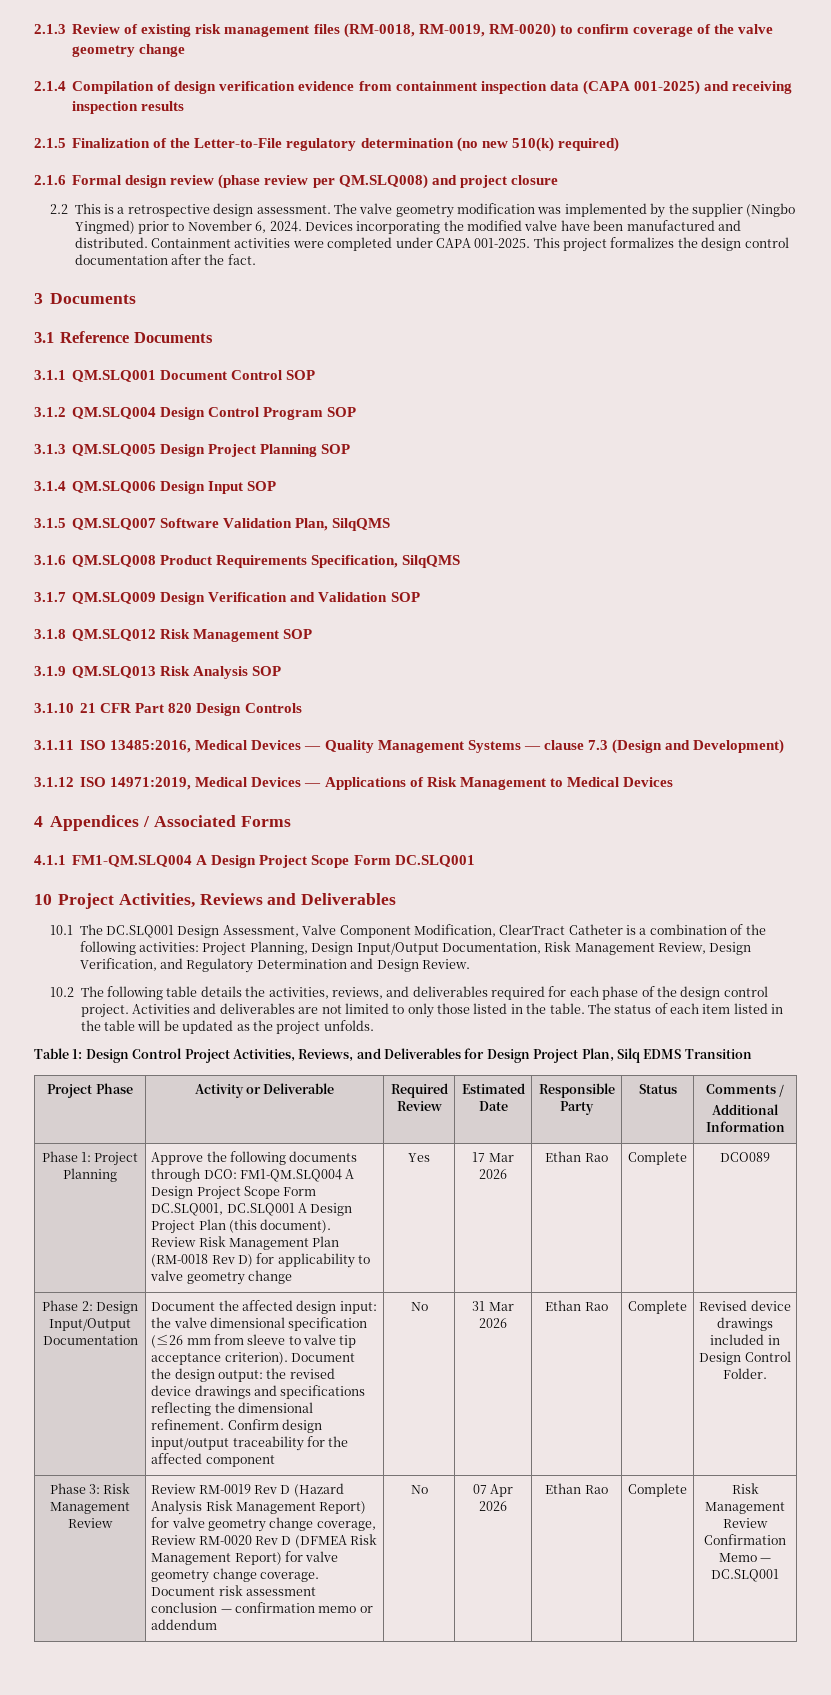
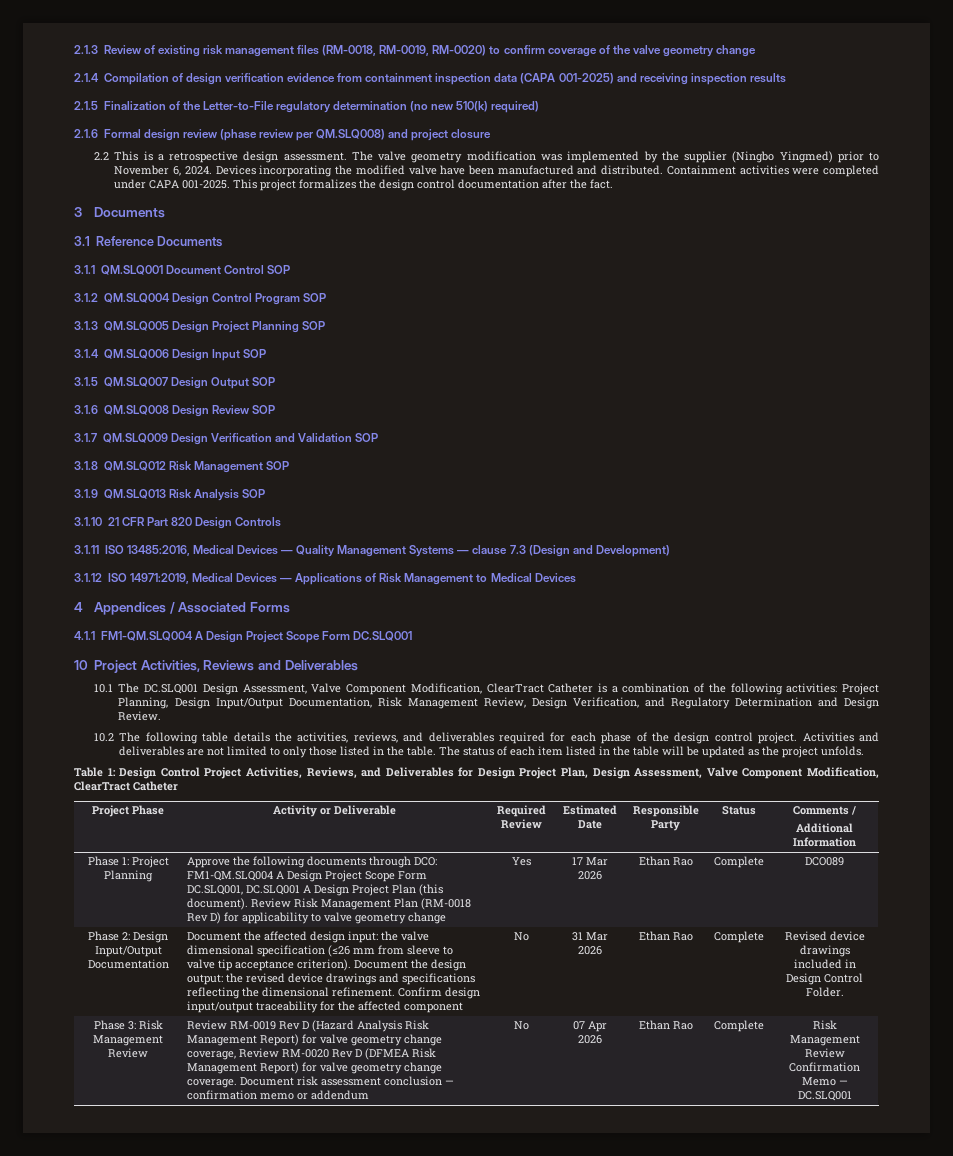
- 3.1.5 QM.SLQ007 Software Validation Plan, SilqQMS
- 3.1.6 QM.SLQ008 Product Requirements Specification, SilqQMS
+ 3.1.5 QM.SLQ007 Design Output SOP
+ 3.1.6 QM.SLQ008 Design Review SOP
- Table 1: Design Control Project Activities, Reviews, and Deliverables for Design Project Plan, Silq EDMS Transition
+ Table 1: Design Control Project Activities, Reviews, and Deliverables for Design Project Plan, Design Assessment, Valve Component Modification, ClearTract Catheter

